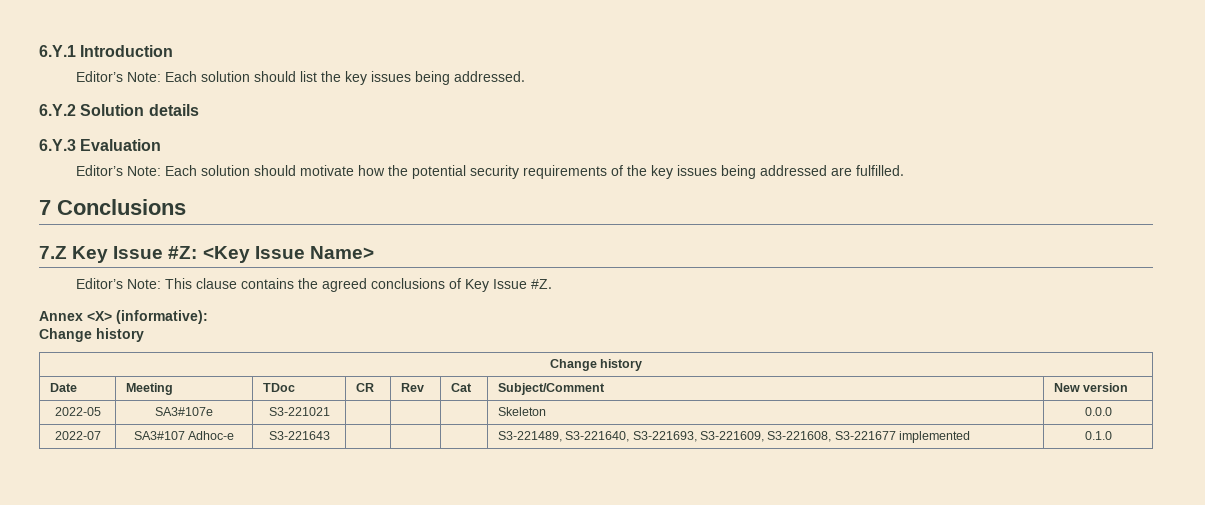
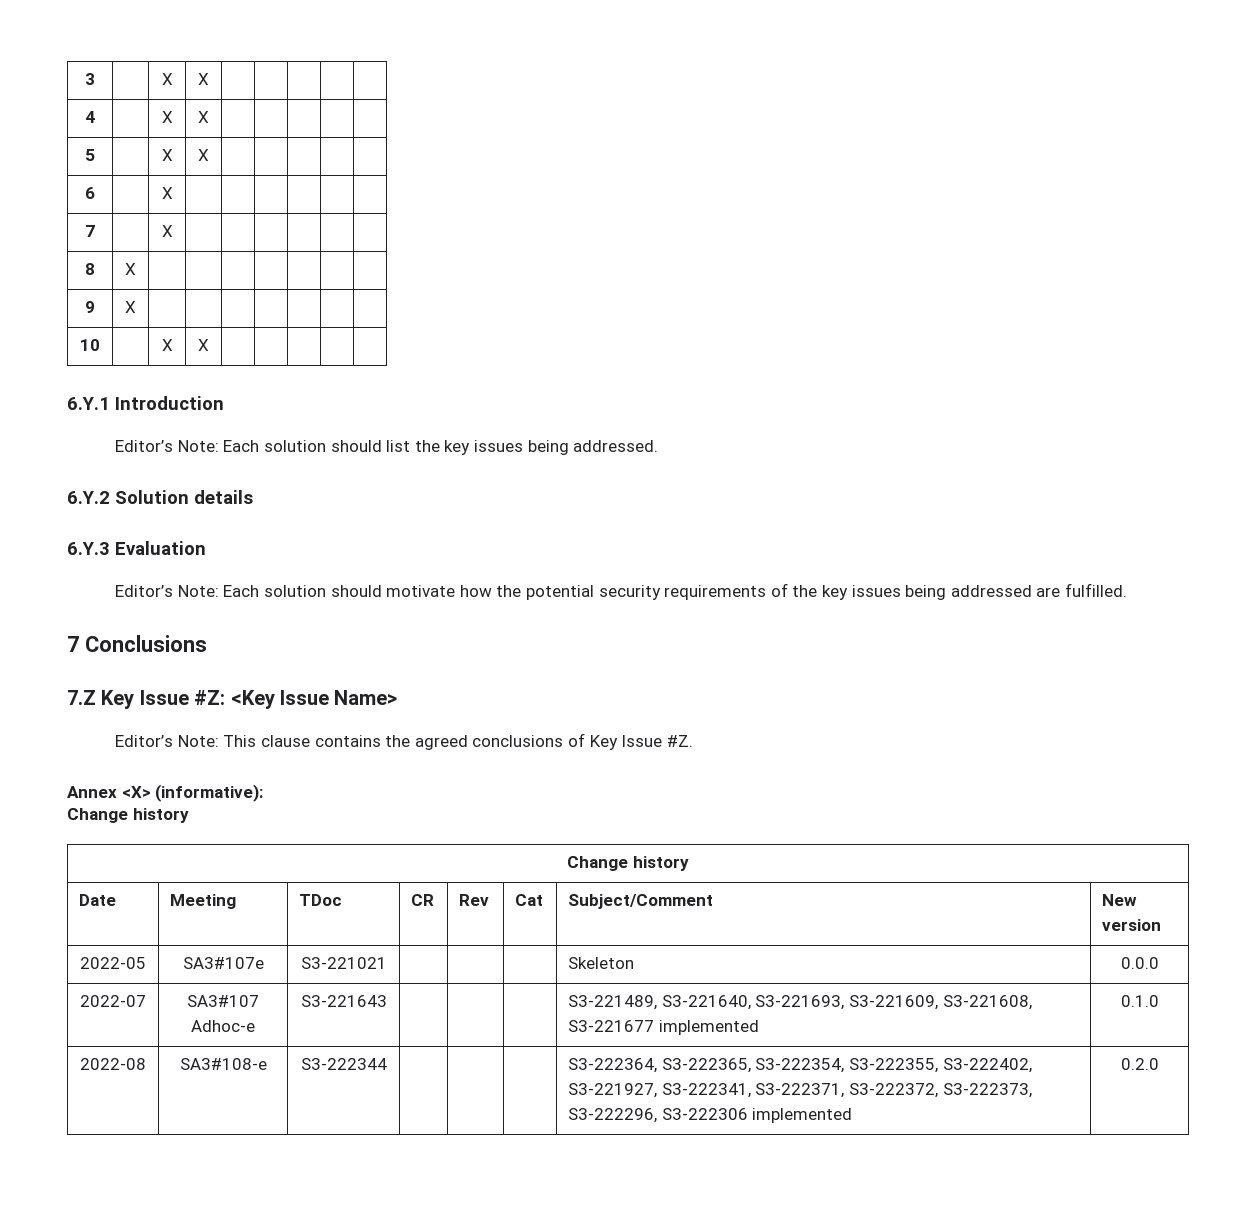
+ 3 | | X | X | | | | |
+ 4 | | X | X | | | | |
+ 5 | | X | X | | | | |
+ 6 | | X | | | | | |
+ 7 | | X | | | | | |
+ 8 | X | | | | | | |
+ 9 | X | | | | | | |
+ 10 | | X | X | | | | |
+ 2022-08 | SA3#108-e | S3-222344 | | | | S3-222364, S3-222365, S3-222354, S3-222355, S3-222402, S3-221927, S3-222341, S3-222371, S3-222372, S3-222373, S3-222296, S3-222306 implemented | 0.2.0

